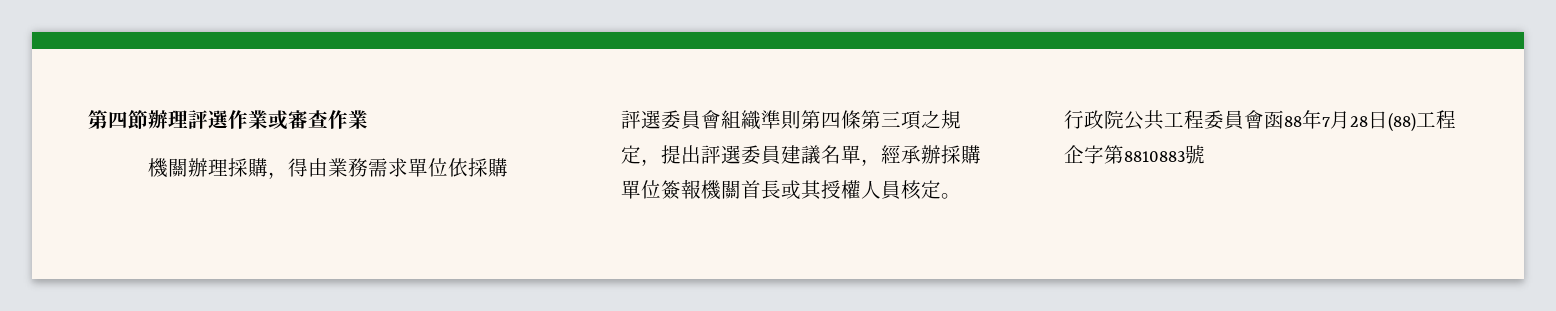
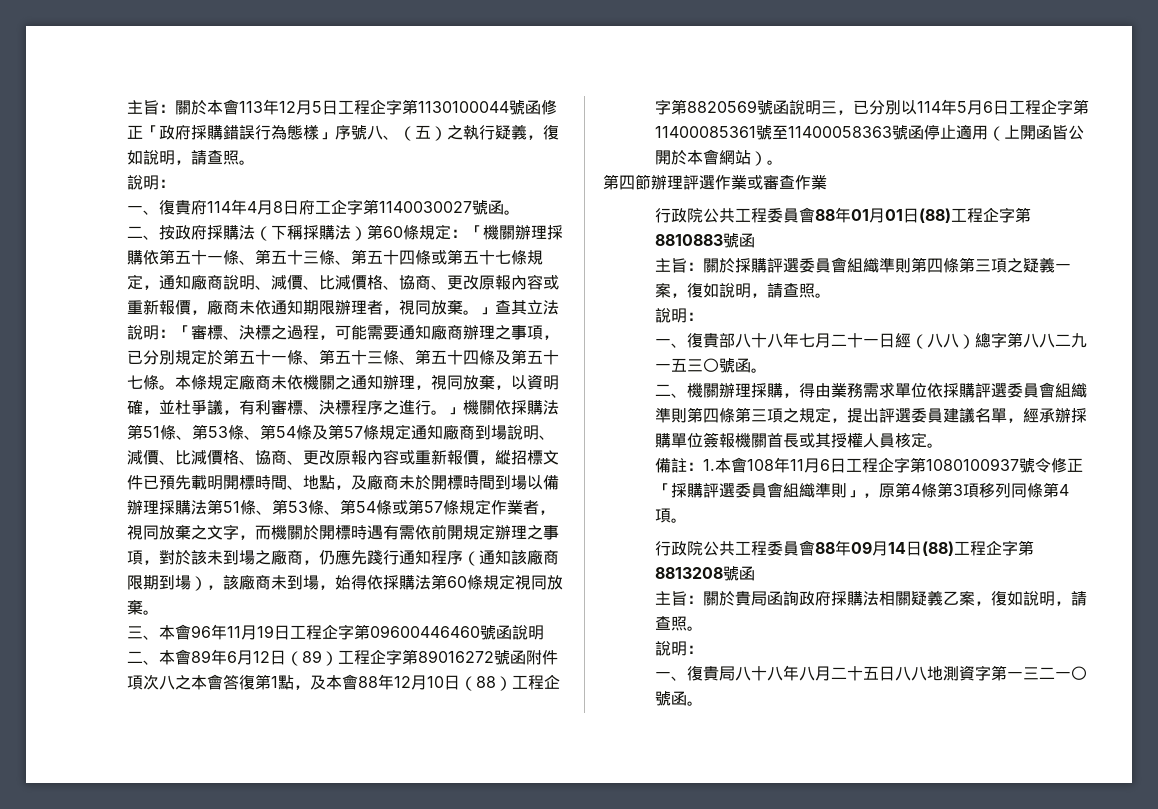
+ 主旨：關於本會113年12月5日工程企字第1130100044號函修正「政府採購錯誤行為態樣」序號八、（五）之執行疑義，復如說明，請查照。
+ 說明：
+ 一、復貴府114年4月8日府工企字第1140030027號函。
+ 二、按政府採購法（下稱採購法）第60條規定：「機關辦理採購依第五十一條、第五十三條、第五十四條或第五十七條規定，通知廠商說明、減價、比減價格、協商、更改原報內容或重新報價，廠商未依通知期限辦理者，視同放棄。」查其立法說明：「審標、決標之過程，可能需要通知廠商辦理之事項，已分別規定於第五十一條、第五十三條、第五十四條及第五十七條。本條規定廠商未依機關之通知辦理，視同放棄，以資明確，並杜爭議，有利審標、決標程序之進行。」機關依採購法第51條、第53條、第54條及第57條規定通知廠商到場說明、減價、比減價格、協商、更改原報內容或重新報價，縱招標文件已預先載明開標時間、地點，及廠商未於開標時間到場以備辦理採購法第51條、第53條、第54條或第57條規定作業者，視同放棄之文字，而機關於開標時遇有需依前開規定辦理之事項，對於該未到場之廠商，仍應先踐行通知程序（通知該廠商限期到場），該廠商未到場，始得依採購法第60條規定視同放棄。
+ 三、本會96年11月19日工程企字第09600446460號函說明二、本會89年6月12日（89）工程企字第89016272號函附件項次八之本會答復第1點，及本會88年12月10日（88）工程企字第8820569號函說明三，已分別以114年5月6日工程企字第11400085361號至11400058363號函停止適用（上開函皆公開於本會網站）。
- 機關辦理採購，得由業務需求單位依採購評選委員會組織準則第四條第三項之規定，提出評選委員建議名單，經承辦採購單位簽報機關首長或其授權人員核定。
+ 行政院公共工程委員會88年01月01日(88)工程企字第8810883號函
+ 主旨：關於採購評選委員會組織準則第四條第三項之疑義一案，復如說明，請查照。
+ 說明：
+ 一、復貴部八十八年七月二十一日經（八八）總字第八八二九一五三〇號函。
+ 二、機關辦理採購，得由業務需求單位依採購評選委員會組織準則第四條第三項之規定，提出評選委員建議名單，經承辦採購單位簽報機關首長或其授權人員核定。
- 行政院公共工程委員會函88年7月28日(88)工程企字第8810883號
+ 備註：1.本會108年11月6日工程企字第1080100937號令修正「採購評選委員會組織準則」，原第4條第3項移列同條第4項。
+ 行政院公共工程委員會88年09月14日(88)工程企字第8813208號函
+ 主旨：關於貴局函詢政府採購法相關疑義乙案，復如說明，請查照。
+ 說明：
+ 一、復貴局八十八年八月二十五日八八地測資字第一三二一〇號函。

